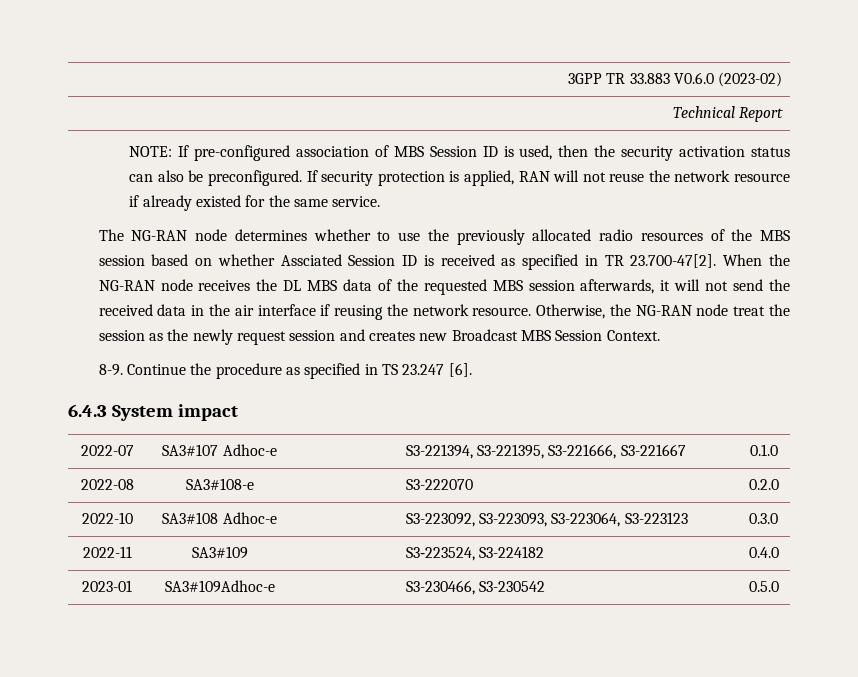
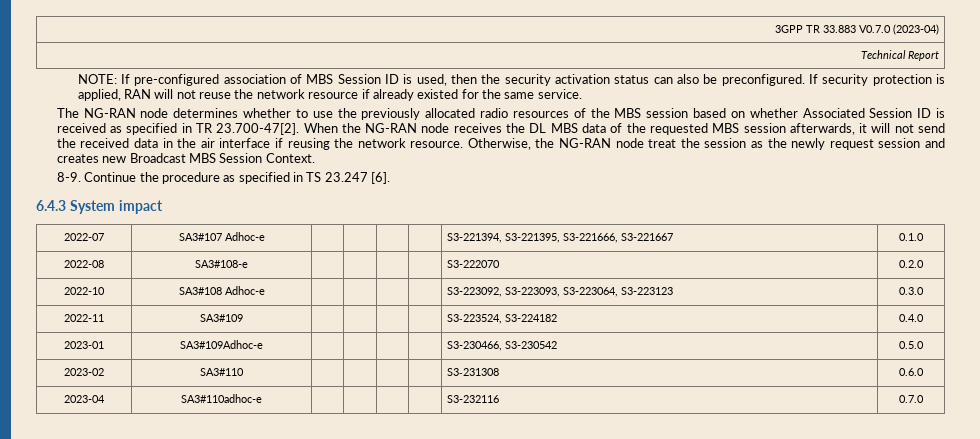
- 3GPP TR 33.883 V0.6.0 (2023-02)
+ 3GPP TR 33.883 V0.7.0 (2023-04)
- The NG-RAN node determines whether to use the previously allocated radio resources of the MBS session based on whether Assciated Session ID is received as specified in TR 23.700-47[2]. When the NG-RAN node receives the DL MBS data of the requested MBS session afterwards, it will not send the received data in the air interface if reusing the network resource.
+ The NG-RAN node determines whether to use the previously allocated radio resources of the MBS session based on whether Associated Session ID is received as specified in TR 23.700-47[2]. When the NG-RAN node receives the DL MBS data of the requested MBS session afterwards, it will not send the received data in the air interface if reusing the network resource.
+ 2023-02 | SA3#110 | | | | | S3‑231308 | 0.6.0
+ 2023-04 | SA3#110adhoc-e | | | | | S3-232116 | 0.7.0

